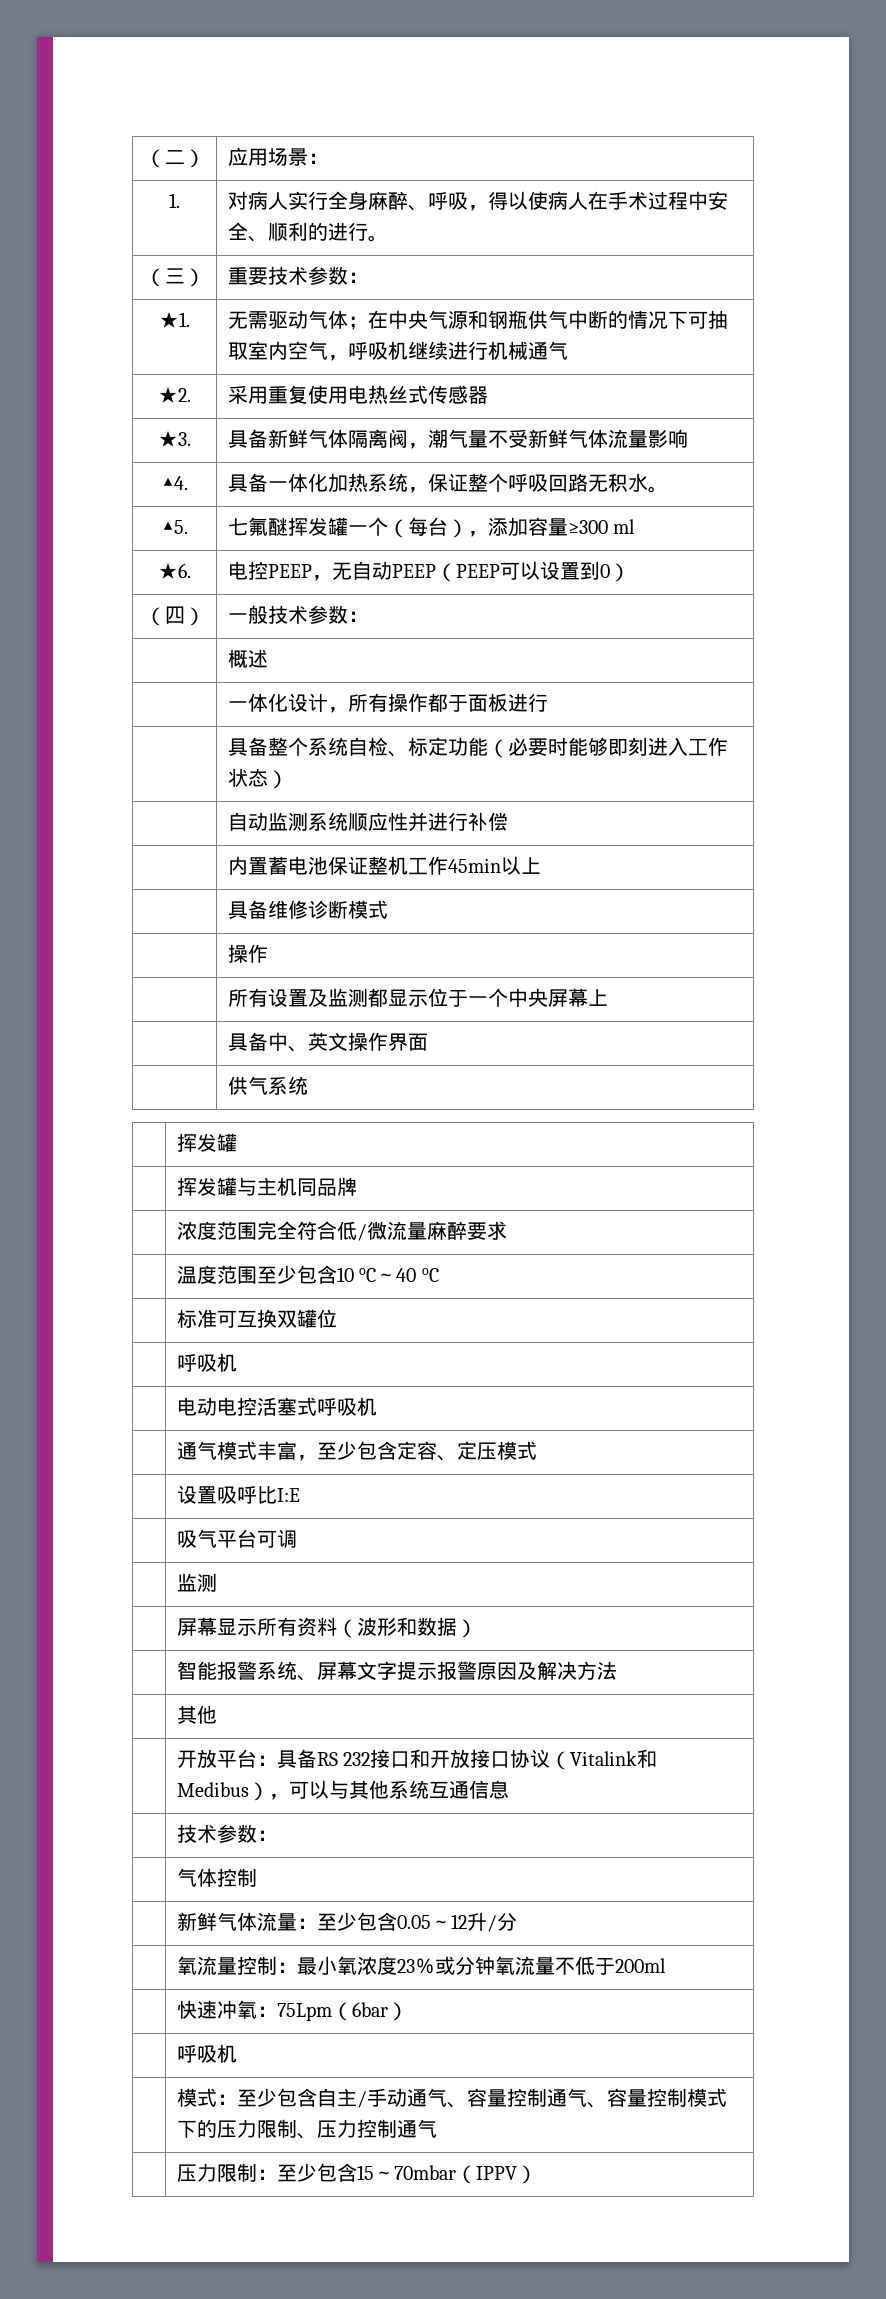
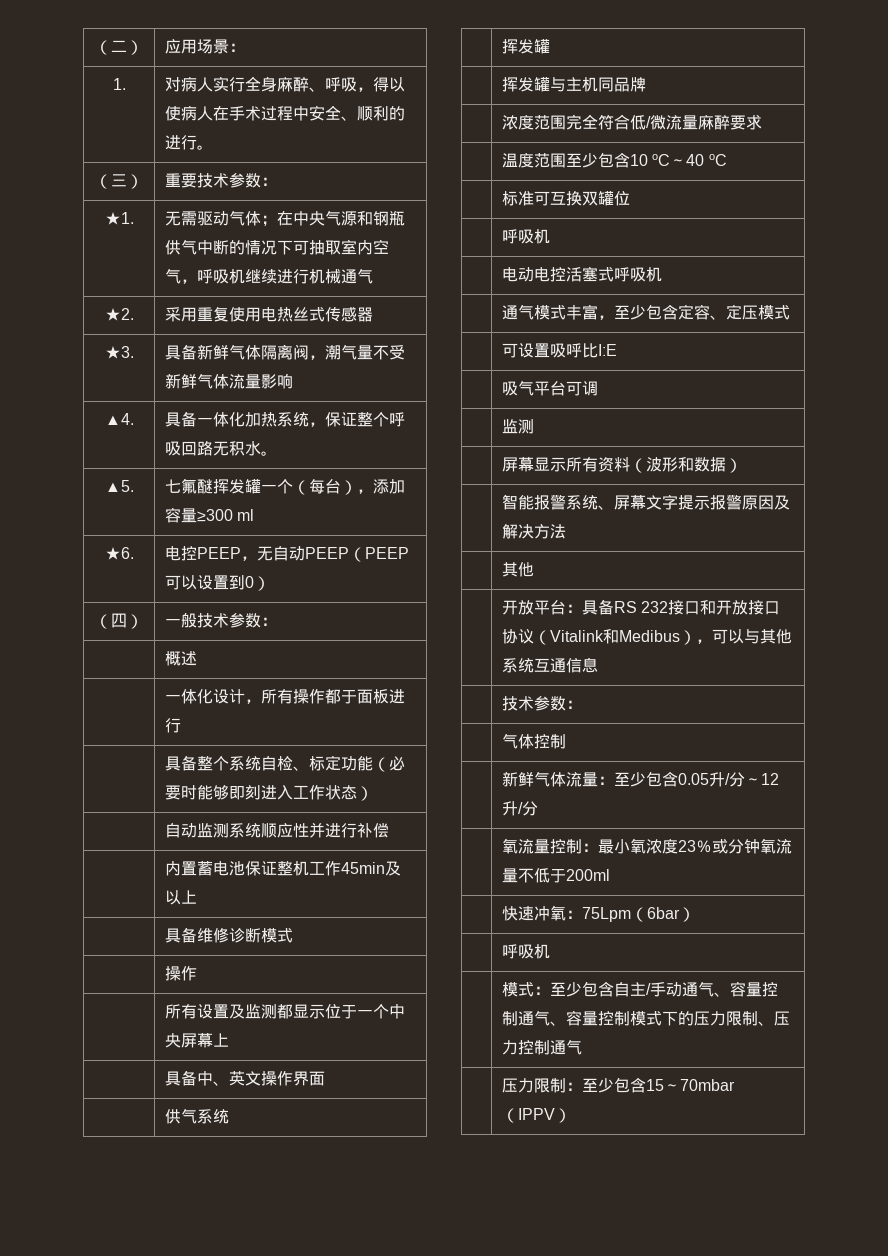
- | 内置蓄电池保证整机工作45min以上
+ | 内置蓄电池保证整机工作45min及以上
- | 设置吸呼比I:E
+ | 可设置吸呼比I:E
- | 新鲜气体流量：至少包含0.05～12升/分
+ | 新鲜气体流量：至少包含0.05升/分～12升/分

